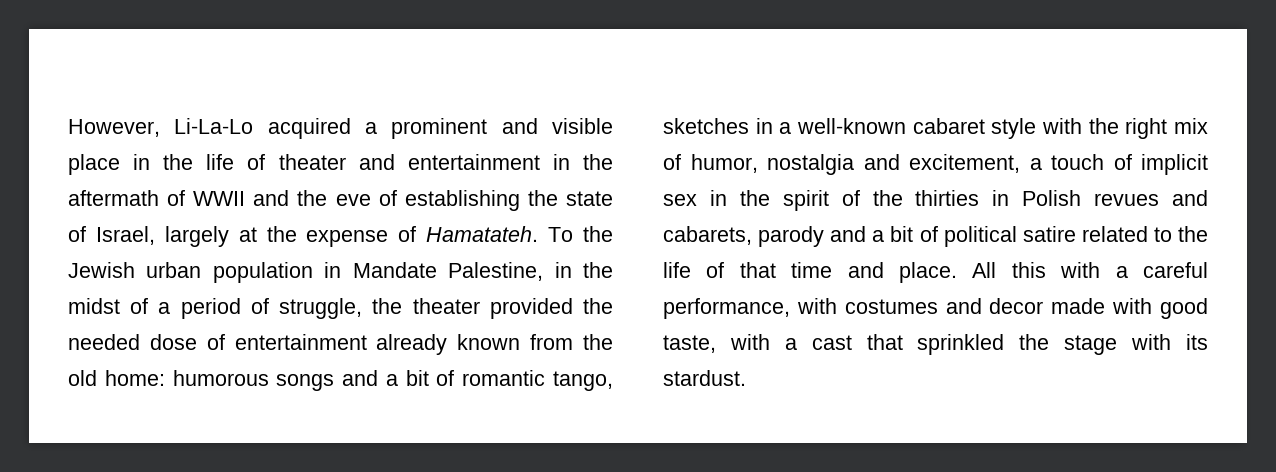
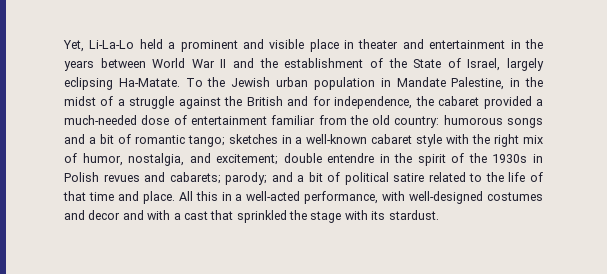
- However, Li-La-Lo acquired a prominent and visible place in the life of theater and entertainment in the aftermath of WWII and the eve of establishing the state of Israel, largely at the expense of Hamatateh.
+ Yet, Li-La-Lo held a prominent and visible place in theater and entertainment in the years between World War II and the establishment of the State of Israel, largely eclipsing Ha-Matate.
- To the Jewish urban population in Mandate Palestine, in the midst of a period of struggle, the theater provided the needed dose of entertainment already known from the old home:
+ To the Jewish urban population in Mandate Palestine, in the midst of a struggle against the British and for independence, the cabaret provided a much-needed dose of entertainment familiar from the old country:
- humorous songs and a bit of romantic tango, sketches in a well-known cabaret style with the right mix of humor, nostalgia and excitement, a touch of implicit sex in the spirit of the thirties in Polish revues and cabarets, parody and a bit of political satire related to the life of that time and place.
+ humorous songs and a bit of romantic tango; sketches in a well-known cabaret style with the right mix of humor, nostalgia, and excitement; double entendre in the spirit of the 1930s in Polish revues and cabarets; parody; and a bit of political satire related to the life of that time and place.
- All this with a careful performance, with costumes and decor made with good taste, with a cast that sprinkled the stage with its stardust.
+ All this in a well-acted performance, with well-designed costumes and decor and with a cast that sprinkled the stage with its stardust.

